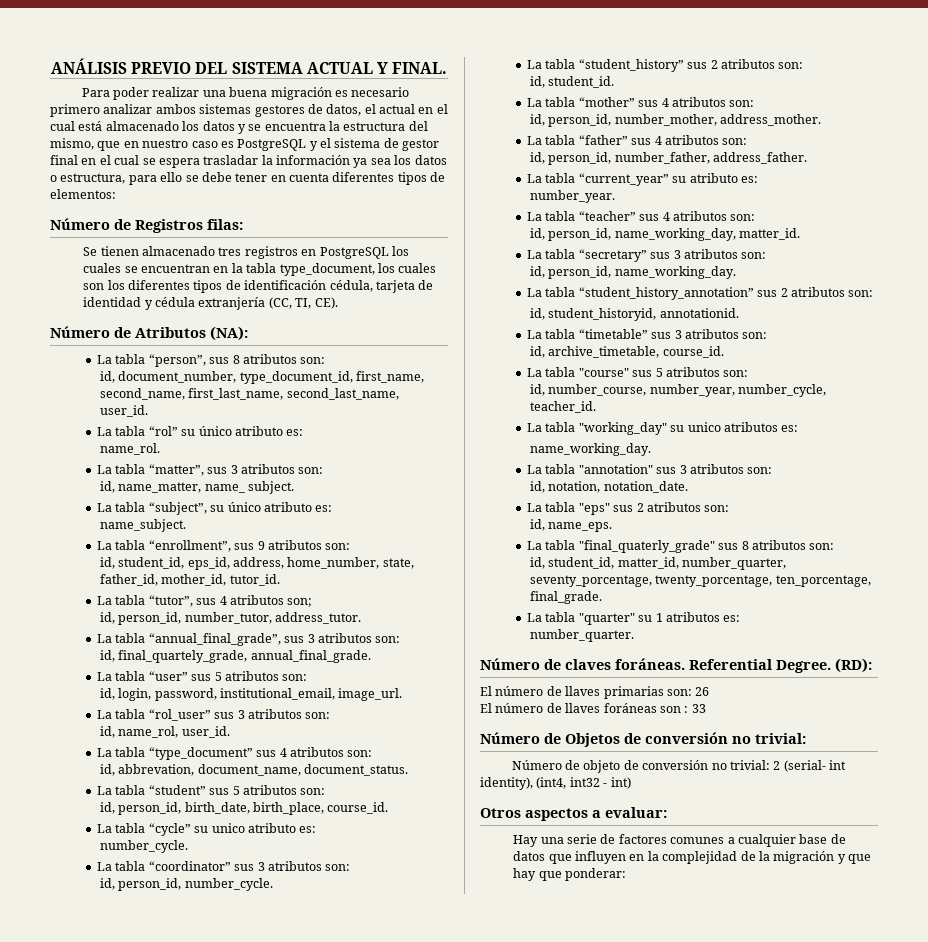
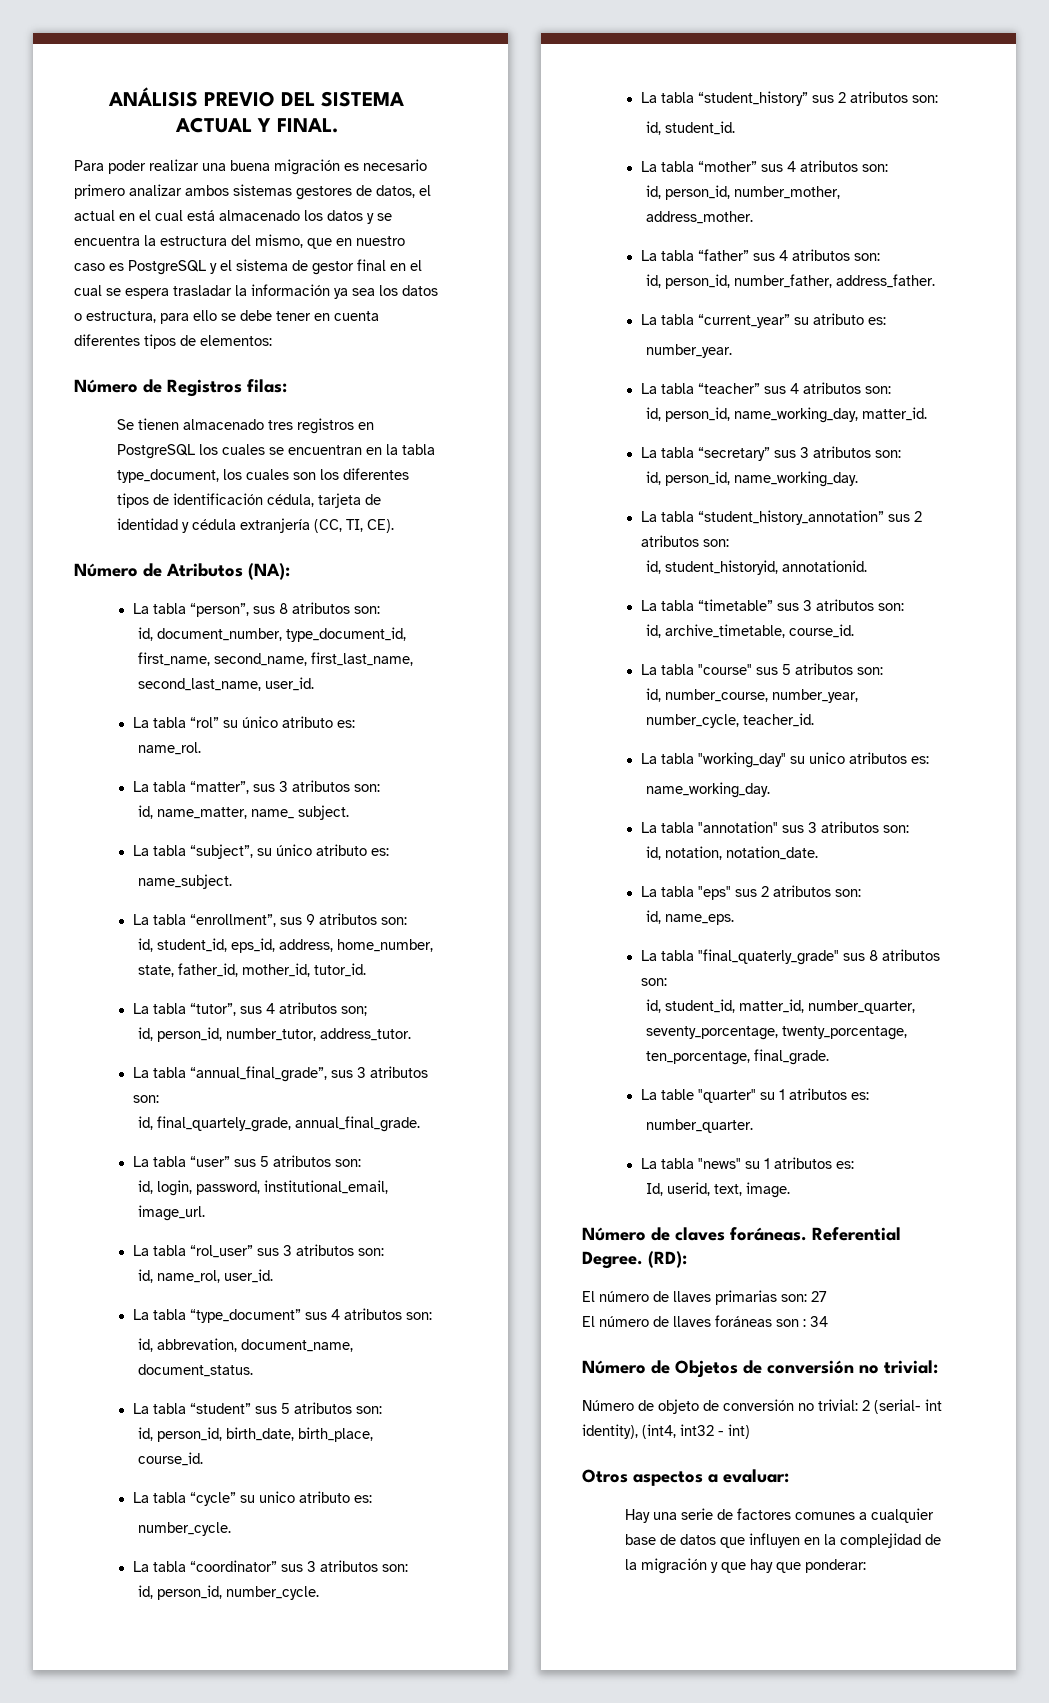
- La tabla "quarter" su 1 atributos es:
+ La table "quarter" su 1 atributos es:
+ La tabla "news" su 1 atributos es:
+ Id, userid, text, image.
- El número de llaves primarias son: 26
+ El número de llaves primarias son: 27
- El número de llaves foráneas son : 33
+ El número de llaves foráneas son : 34

